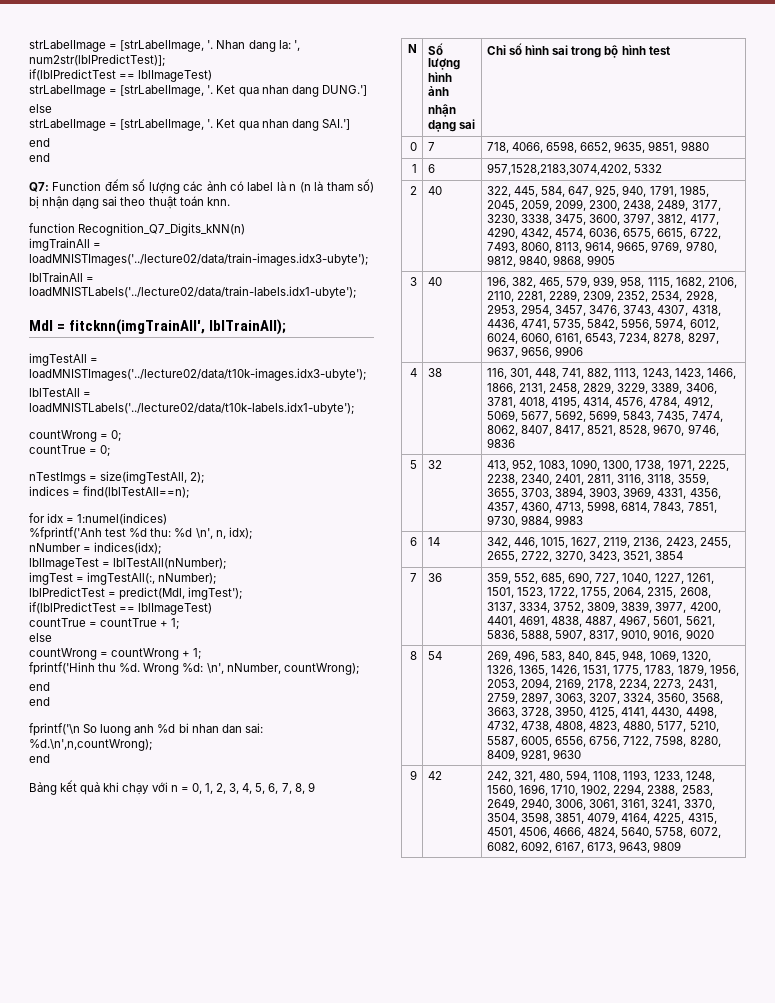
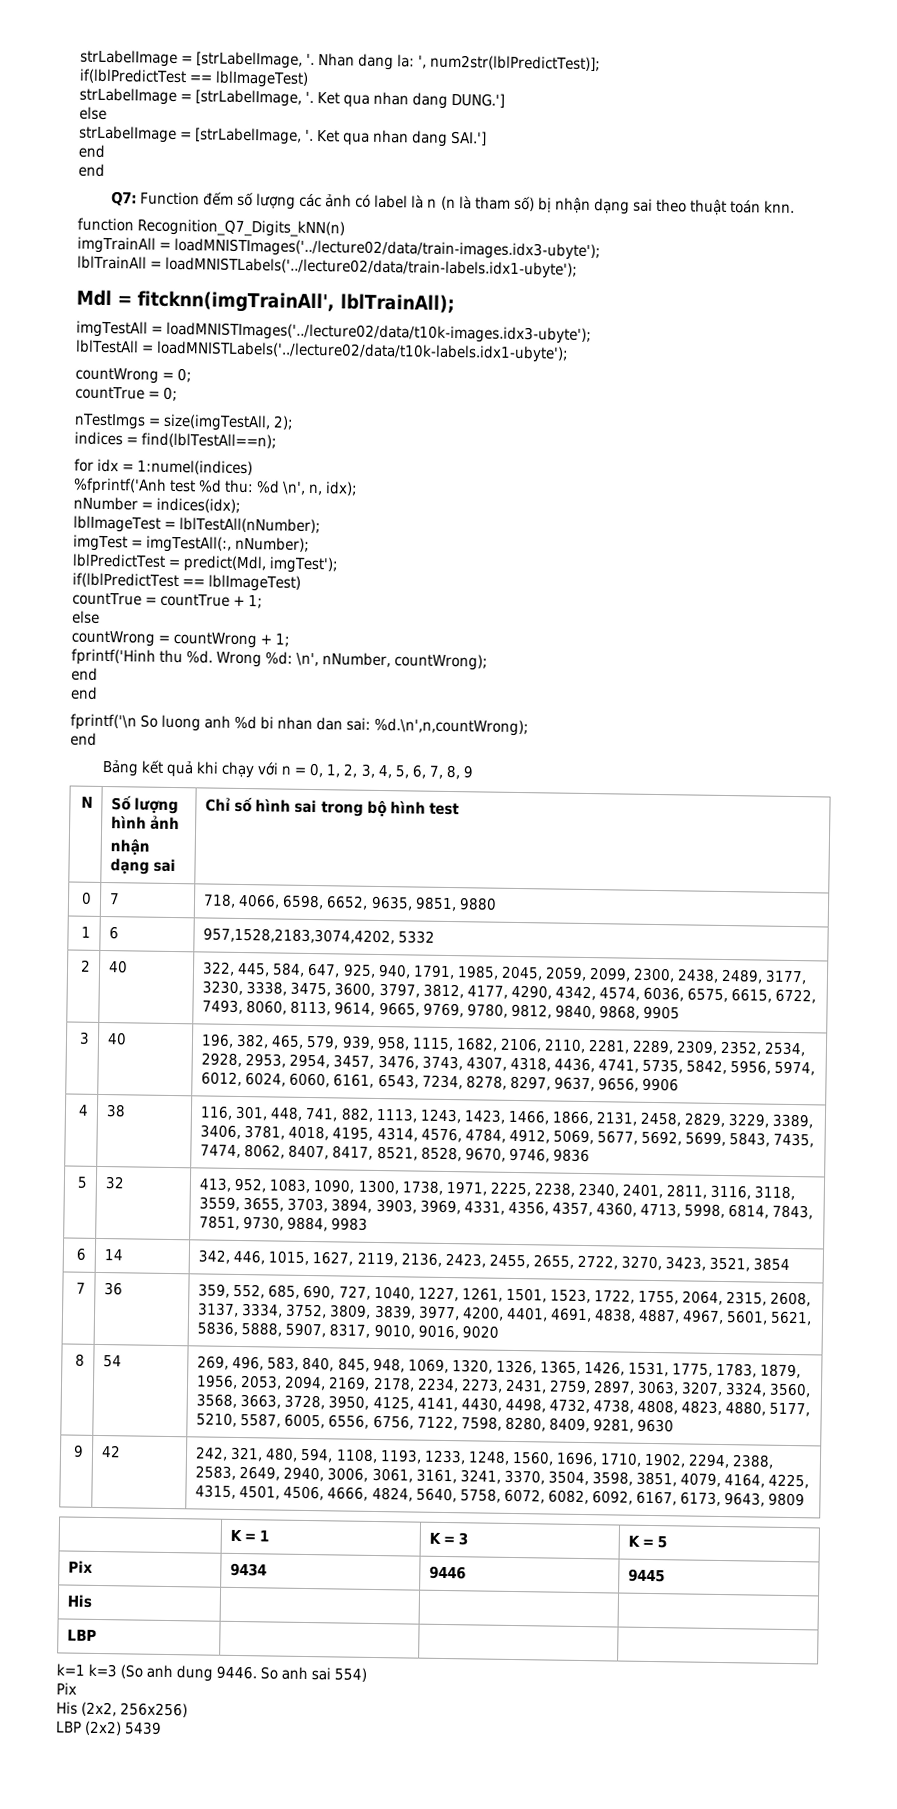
+ | K = 1 | K = 3 | K = 5
+ Pix | 9434 | 9446 | 9445
+ His | | |
+ LBP | | |
+ k=1 k=3 (So anh dung 9446. So anh sai 554)
+ Pix
+ His (2x2, 256x256)
+ LBP (2x2) 5439

